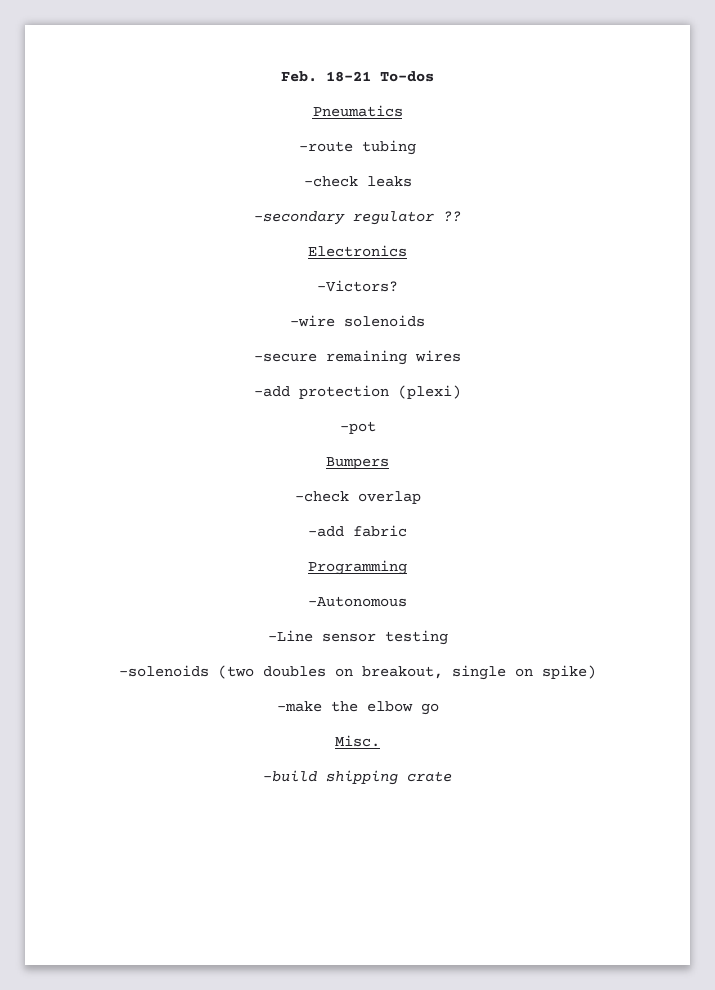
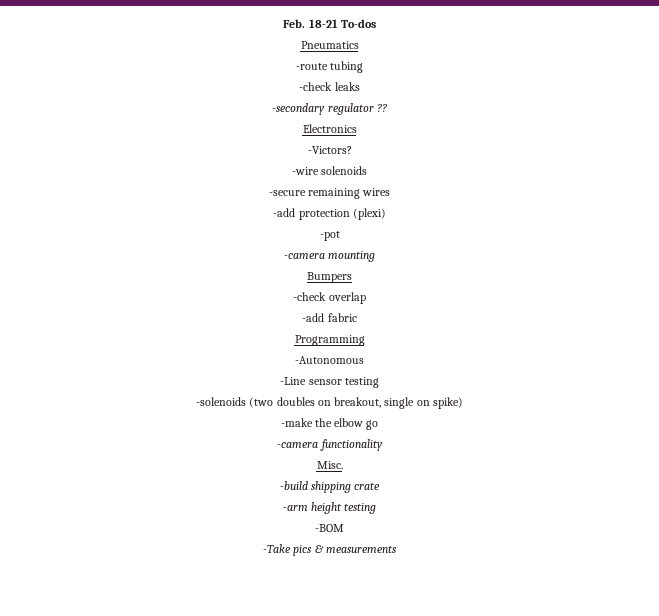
+ -camera mounting
+ -camera functionality
+ -arm height testing
+ -BOM
+ -Take pics & measurements

